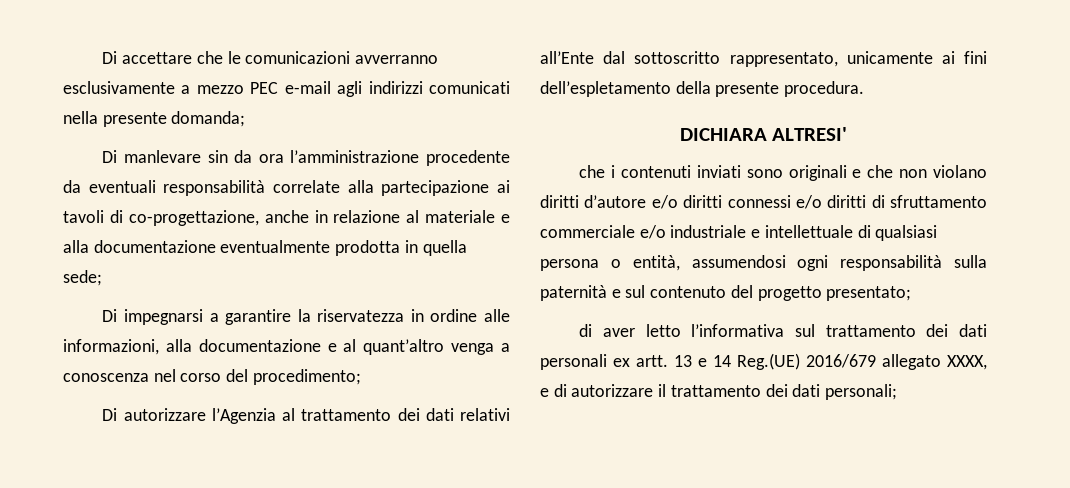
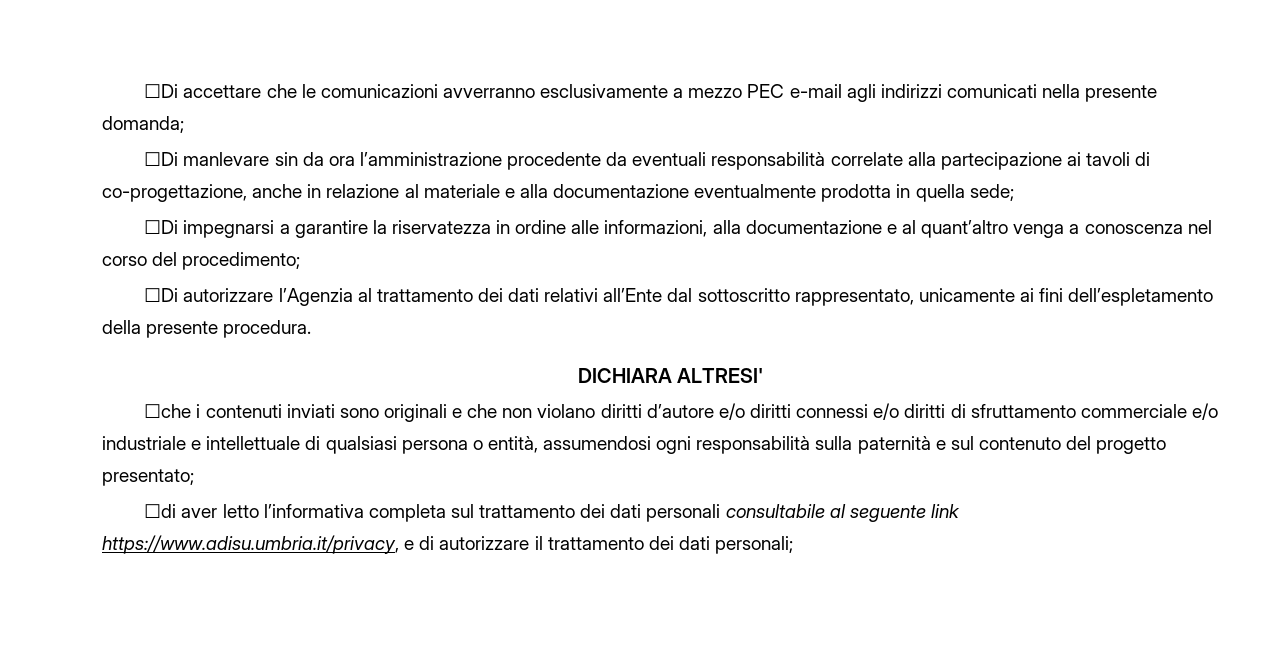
- Di accettare che le comunicazioni avverranno esclusivamente a mezzo PEC e-mail agli indirizzi comunicati nella presente domanda;
+ ☐Di accettare che le comunicazioni avverranno esclusivamente a mezzo PEC e-mail agli indirizzi comunicati nella presente domanda;
- Di manlevare sin da ora l’amministrazione procedente da eventuali responsabilità correlate alla partecipazione ai tavoli di co-progettazione, anche in relazione al materiale e alla documentazione eventualmente prodotta in quella sede;
+ ☐Di manlevare sin da ora l’amministrazione procedente da eventuali responsabilità correlate alla partecipazione ai tavoli di co-progettazione, anche in relazione al materiale e alla documentazione eventualmente prodotta in quella sede;
- Di impegnarsi a garantire la riservatezza in ordine alle informazioni, alla documentazione e al quant’altro venga a conoscenza nel corso del procedimento;
+ ☐Di impegnarsi a garantire la riservatezza in ordine alle informazioni, alla documentazione e al quant’altro venga a conoscenza nel corso del procedimento;
- Di autorizzare l’Agenzia al trattamento dei dati relativi all’Ente dal sottoscritto rappresentato, unicamente ai fini dell’espletamento della presente procedura.
+ ☐Di autorizzare l’Agenzia al trattamento dei dati relativi all’Ente dal sottoscritto rappresentato, unicamente ai fini dell’espletamento della presente procedura.
- che i contenuti inviati sono originali e che non violano diritti d’autore e/o diritti connessi e/o diritti di sfruttamento commerciale e/o industriale e intellettuale di qualsiasi persona o entità, assumendosi ogni responsabilità sulla paternità e sul contenuto del progetto presentato;
+ ☐che i contenuti inviati sono originali e che non violano diritti d’autore e/o diritti connessi e/o diritti di sfruttamento commerciale e/o industriale e intellettuale di qualsiasi persona o entità, assumendosi ogni responsabilità sulla paternità e sul contenuto del progetto presentato;
- di aver letto l’informativa sul trattamento dei dati personali ex artt. 13 e 14 Reg.(UE) 2016/679 allegato XXXX, e di autorizzare il trattamento dei dati personali;
+ ☐di aver letto l’informativa completa sul trattamento dei dati personali consultabile al seguente link https://www.adisu.umbria.it/privacy, e di autorizzare il trattamento dei dati personali;

